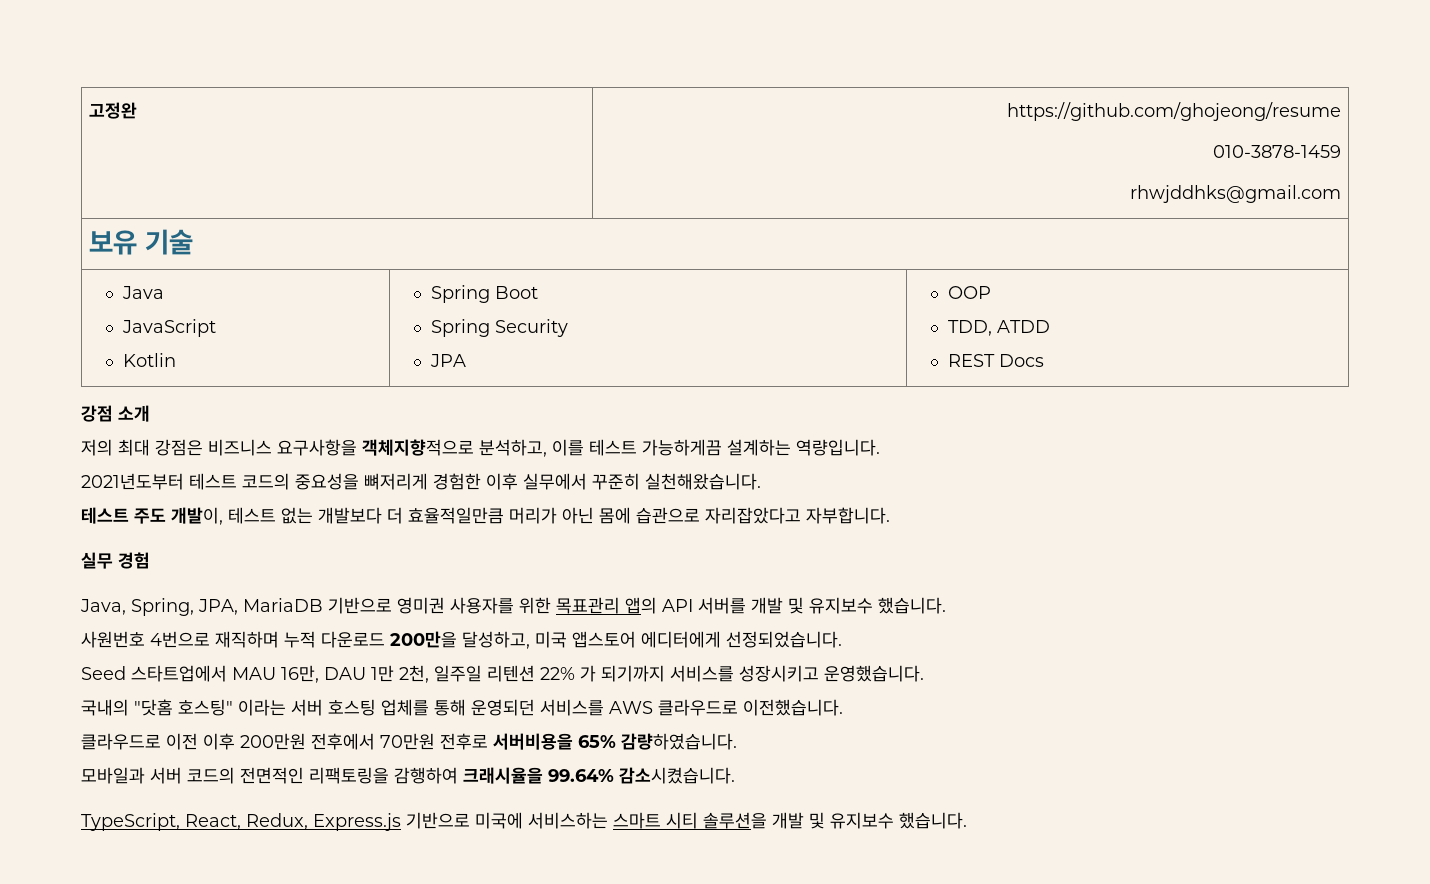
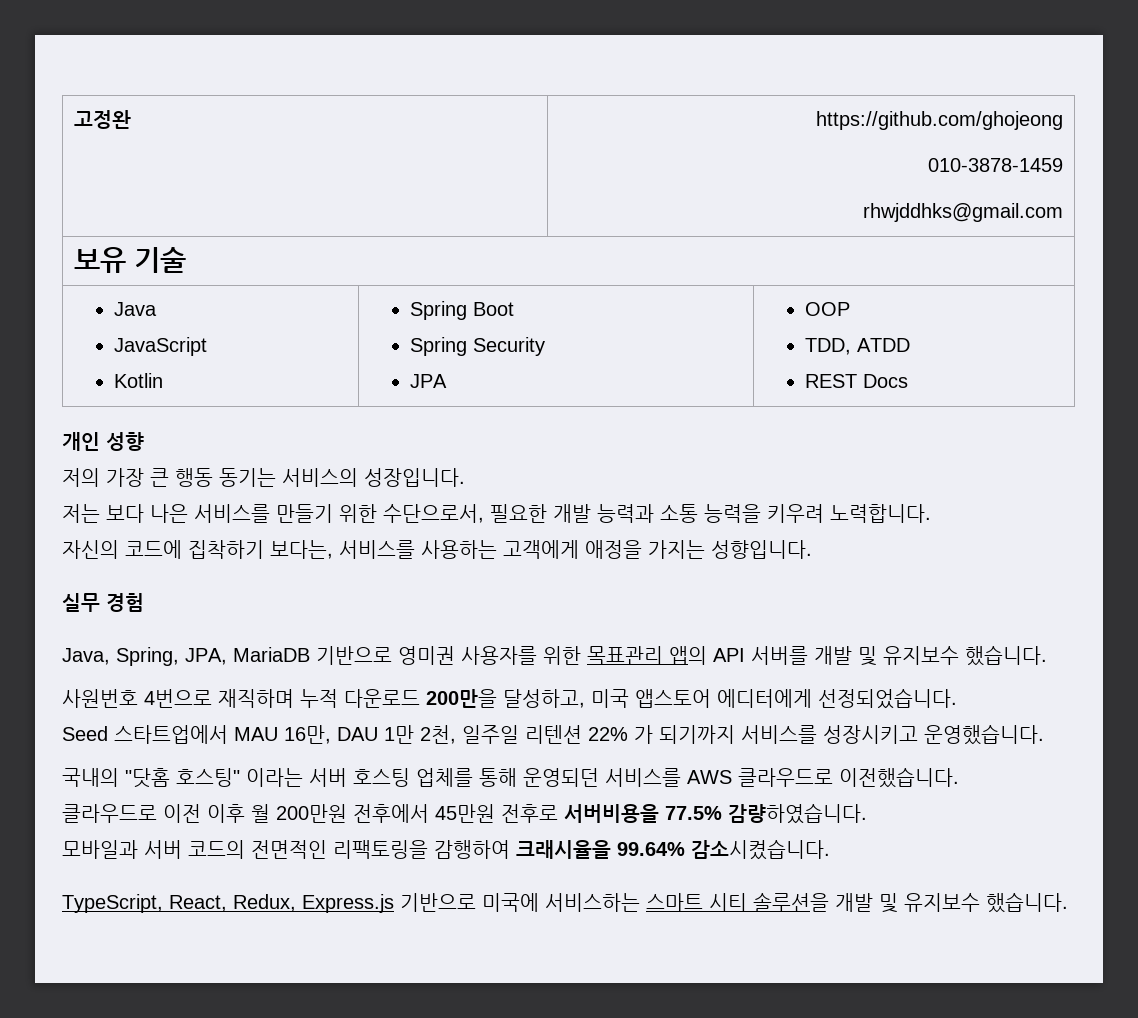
- 고정완 | https://github.com/ghojeong/resume
+ 고정완 | https://github.com/ghojeong
- 강점 소개
+ 개인 성향
- 저의 최대 강점은 비즈니스 요구사항을 객체지향적으로 분석하고, 이를 테스트 가능하게끔 설계하는 역량입니다.
- 2021년도부터 테스트 코드의 중요성을 뼈저리게 경험한 이후 실무에서 꾸준히 실천해왔습니다.
- 테스트 주도 개발이, 테스트 없는 개발보다 더 효율적일만큼 머리가 아닌 몸에 습관으로 자리잡았다고 자부합니다.
+ 저의 가장 큰 행동 동기는 서비스의 성장입니다.
+ 저는 보다 나은 서비스를 만들기 위한 수단으로서, 필요한 개발 능력과 소통 능력을 키우려 노력합니다.
+ 자신의 코드에 집착하기 보다는, 서비스를 사용하는 고객에게 애정을 가지는 성향입니다.
- 클라우드로 이전 이후 200만원 전후에서 70만원 전후로 서버비용을 65% 감량하였습니다.
+ 클라우드로 이전 이후 월 200만원 전후에서 45만원 전후로 서버비용을 77.5% 감량하였습니다.

